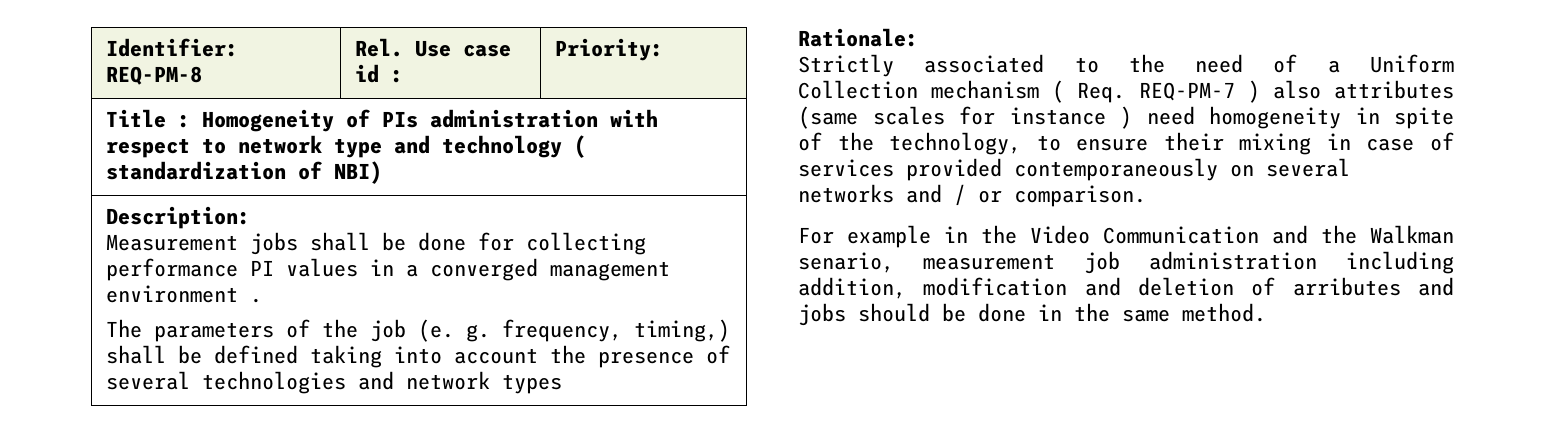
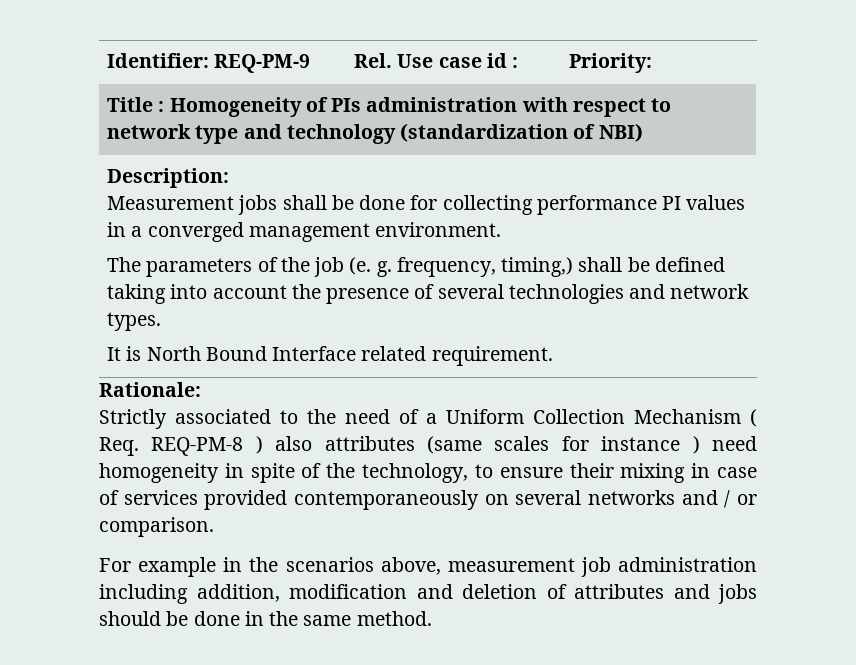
- Identifier: REQ-PM-8 | Rel. Use case id : | Priority:
+ Identifier: REQ-PM-9 | Rel. Use case id : | Priority:
- Title : Homogeneity of PIs administration with respect to network type and technology ( standardization of NBI)
+ Title : Homogeneity of PIs administration with respect to network type and technology (standardization of NBI)
- Measurement jobs shall be done for collecting performance PI values in a converged management environment .
+ Measurement jobs shall be done for collecting performance PI values in a converged management environment.
- The parameters of the job (e. g. frequency, timing,) shall be defined taking into account the presence of several technologies and network types
+ The parameters of the job (e. g. frequency, timing,) shall be defined taking into account the presence of several technologies and network types.
+ It is North Bound Interface related requirement.
- Strictly associated to the need of a Uniform Collection mechanism ( Req. REQ-PM-7 ) also attributes (same scales for instance ) need homogeneity in spite of the technology, to ensure their mixing in case of services provided contemporaneously on several networks and / or comparison.
+ Strictly associated to the need of a Uniform Collection Mechanism ( Req. REQ-PM-8 ) also attributes (same scales for instance ) need homogeneity in spite of the technology, to ensure their mixing in case of services provided contemporaneously on several networks and / or comparison.
- For example in the Video Communication and the Walkman senario, measurement job administration including addition, modification and deletion of arributes and jobs should be done in the same method.
+ For example in the scenarios above, measurement job administration including addition, modification and deletion of attributes and jobs should be done in the same method.

